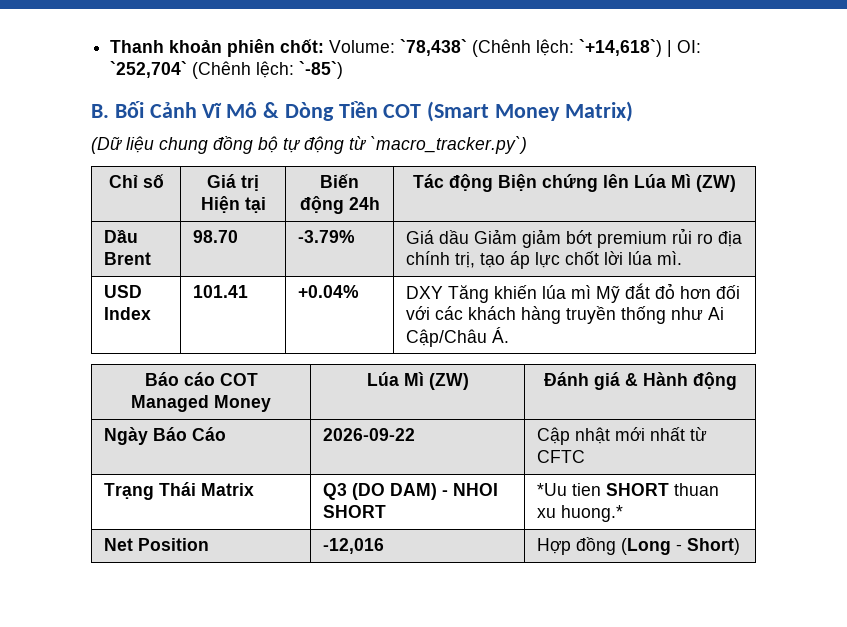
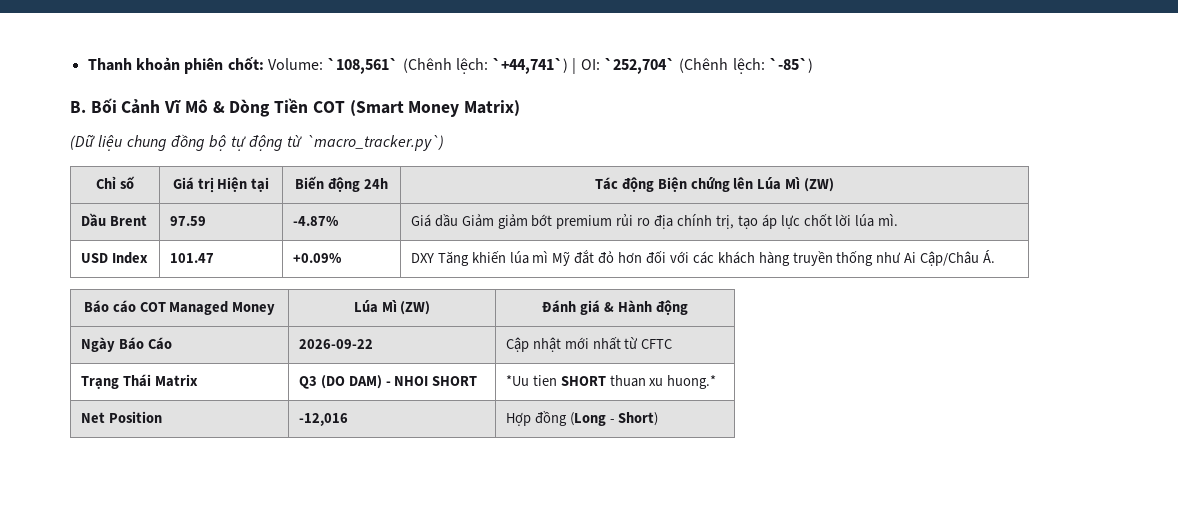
- Thanh khoản phiên chốt: Volume: `78,438` (Chênh lệch: `+14,618`) | OI: `252,704` (Chênh lệch: `-85`)
+ Thanh khoản phiên chốt: Volume: `108,561` (Chênh lệch: `+44,741`) | OI: `252,704` (Chênh lệch: `-85`)
- Dầu Brent | 98.70 | -3.79% | Giá dầu Giảm giảm bớt premium rủi ro địa chính trị, tạo áp lực chốt lời lúa mì.
+ Dầu Brent | 97.59 | -4.87% | Giá dầu Giảm giảm bớt premium rủi ro địa chính trị, tạo áp lực chốt lời lúa mì.
- USD Index | 101.41 | +0.04% | DXY Tăng khiến lúa mì Mỹ đắt đỏ hơn đối với các khách hàng truyền thống như Ai Cập/Châu Á.
+ USD Index | 101.47 | +0.09% | DXY Tăng khiến lúa mì Mỹ đắt đỏ hơn đối với các khách hàng truyền thống như Ai Cập/Châu Á.

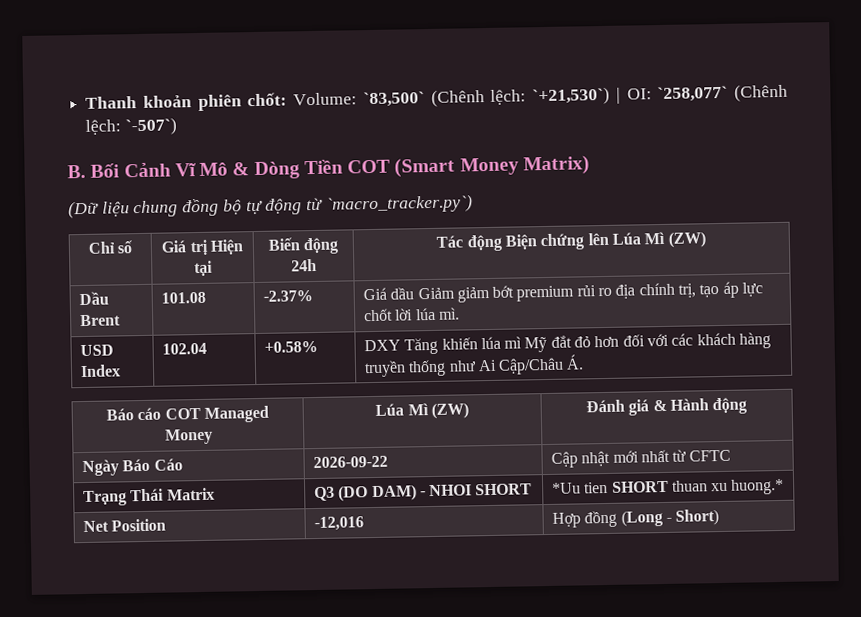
- Thanh khoản phiên chốt: Volume: `108,561` (Chênh lệch: `+44,741`) | OI: `252,704` (Chênh lệch: `-85`)
+ Thanh khoản phiên chốt: Volume: `83,500` (Chênh lệch: `+21,530`) | OI: `258,077` (Chênh lệch: `-507`)
- Dầu Brent | 97.59 | -4.87% | Giá dầu Giảm giảm bớt premium rủi ro địa chính trị, tạo áp lực chốt lời lúa mì.
+ Dầu Brent | 101.08 | -2.37% | Giá dầu Giảm giảm bớt premium rủi ro địa chính trị, tạo áp lực chốt lời lúa mì.
- USD Index | 101.47 | +0.09% | DXY Tăng khiến lúa mì Mỹ đắt đỏ hơn đối với các khách hàng truyền thống như Ai Cập/Châu Á.
+ USD Index | 102.04 | +0.58% | DXY Tăng khiến lúa mì Mỹ đắt đỏ hơn đối với các khách hàng truyền thống như Ai Cập/Châu Á.

